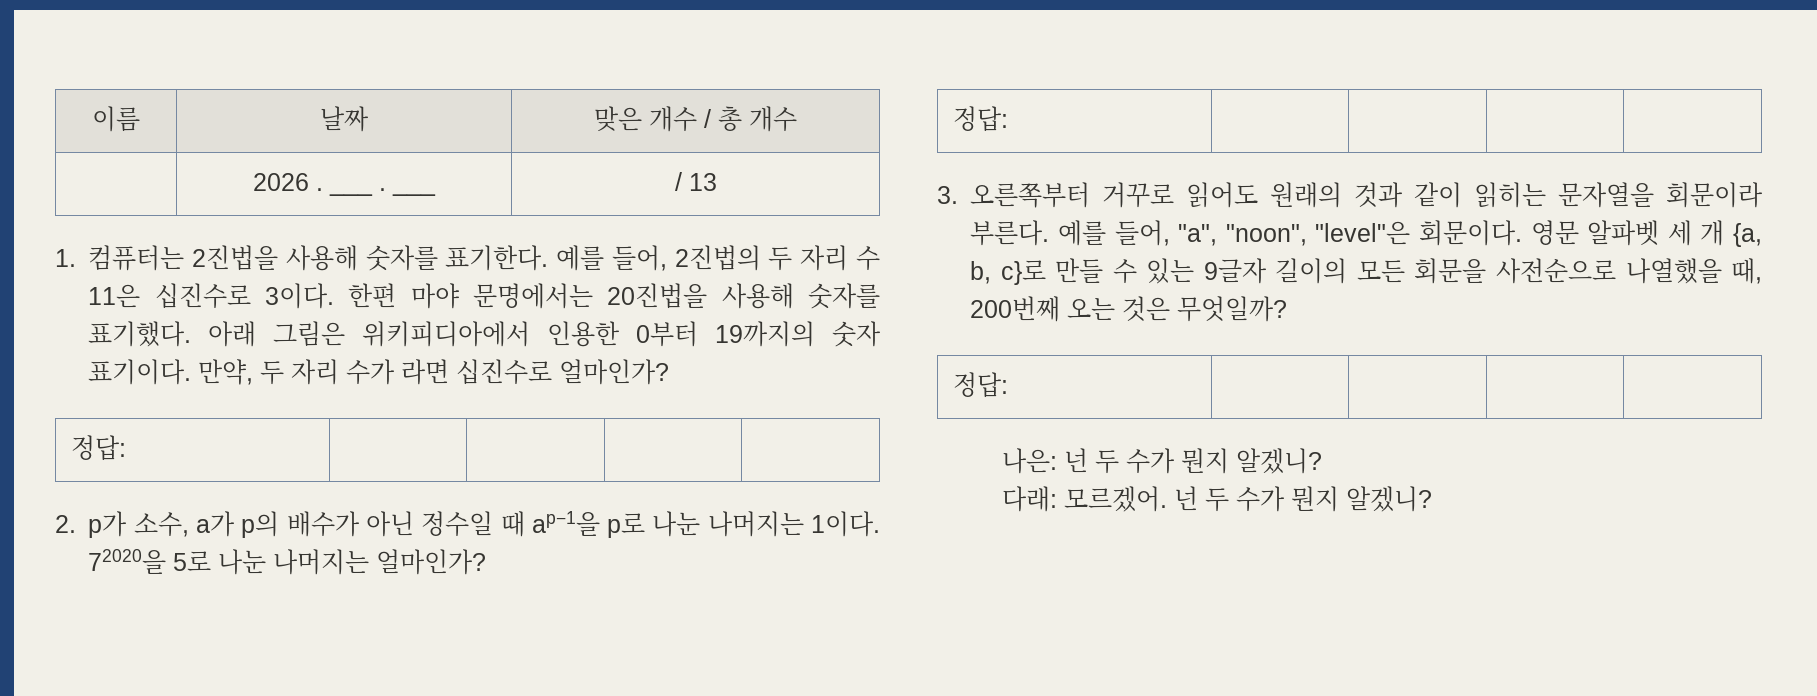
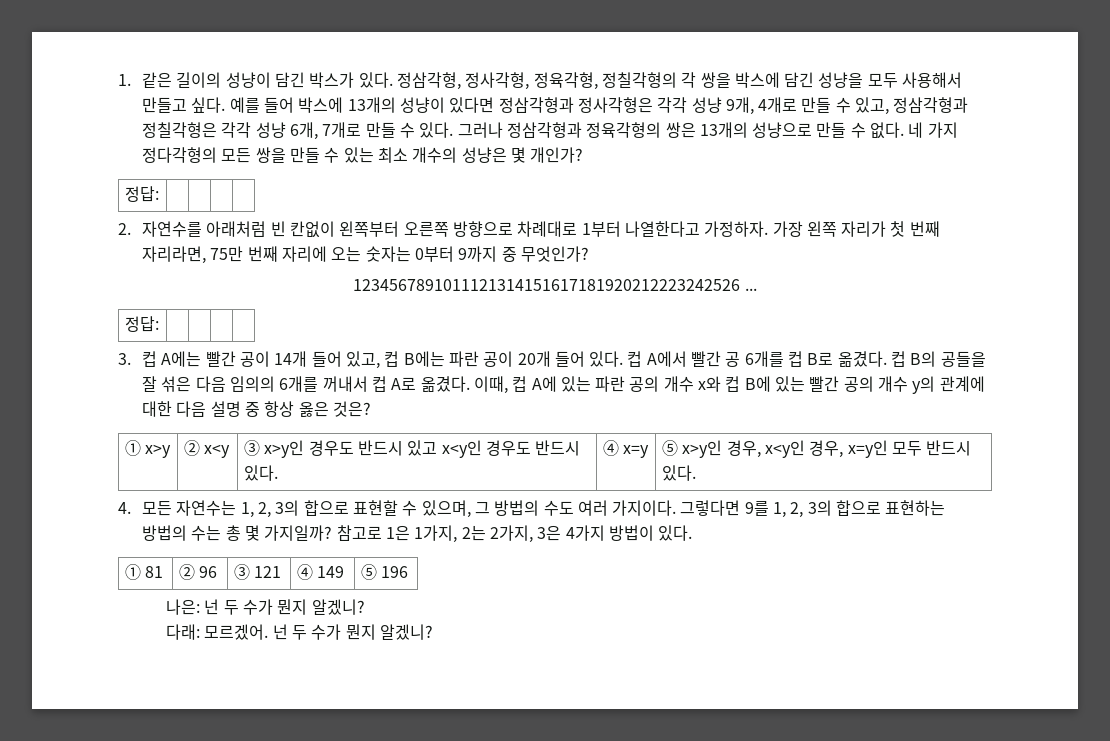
- 이름 | 날짜 | 맞은 개수 / 총 개수
- | 2026 . ___ . ___ | / 13
- 1. 컴퓨터는 2진법을 사용해 숫자를 표기한다. 예를 들어, 2진법의 두 자리 수 11은 십진수로 3이다. 한편 마야 문명에서는 20진법을 사용해 숫자를 표기했다. 아래 그림은 위키피디아에서 인용한 0부터 19까지의 숫자 표기이다. 만약, 두 자리 수가 라면 십진수로 얼마인가?
+ 1. 같은 길이의 성냥이 담긴 박스가 있다. 정삼각형, 정사각형, 정육각형, 정칠각형의 각 쌍을 박스에 담긴 성냥을 모두 사용해서 만들고 싶다. 예를 들어 박스에 13개의 성냥이 있다면 정삼각형과 정사각형은 각각 성냥 9개, 4개로 만들 수 있고, 정삼각형과 정칠각형은 각각 성냥 6개, 7개로 만들 수 있다. 그러나 정삼각형과 정육각형의 쌍은 13개의 성냥으로 만들 수 없다. 네 가지 정다각형의 모든 쌍을 만들 수 있는 최소 개수의 성냥은 몇 개인가?
  정답: | | | |
- 2. p가 소수, a가 p의 배수가 아닌 정수일 때 ap−1을 p로 나눈 나머지는 1이다. 72020을 5로 나눈 나머지는 얼마인가?
+ 2. 자연수를 아래처럼 빈 칸없이 왼쪽부터 오른쪽 방향으로 차례대로 1부터 나열한다고 가정하자. 가장 왼쪽 자리가 첫 번째 자리라면, 75만 번째 자리에 오는 숫자는 0부터 9까지 중 무엇인가?
+ 1234567891011121314151617181920212223242526 ...
  정답: | | | |
- 3. 오른쪽부터 거꾸로 읽어도 원래의 것과 같이 읽히는 문자열을 회문이라 부른다. 예를 들어, "a", "noon", "level"은 회문이다. 영문 알파벳 세 개 {a, b, c}로 만들 수 있는 9글자 길이의 모든 회문을 사전순으로 나열했을 때, 200번째 오는 것은 무엇일까?
- 정답: | | | |
+ 3. 컵 A에는 빨간 공이 14개 들어 있고, 컵 B에는 파란 공이 20개 들어 있다. 컵 A에서 빨간 공 6개를 컵 B로 옮겼다. 컵 B의 공들을 잘 섞은 다음 임의의 6개를 꺼내서 컵 A로 옮겼다. 이때, 컵 A에 있는 파란 공의 개수 x와 컵 B에 있는 빨간 공의 개수 y의 관계에 대한 다음 설명 중 항상 옳은 것은?
+ ① x>y | ② x<y | ③ x>y인 경우도 반드시 있고 x<y인 경우도 반드시 있다. | ④ x=y | ⑤ x>y인 경우, x<y인 경우, x=y인 모두 반드시 있다.
+ 4. 모든 자연수는 1, 2, 3의 합으로 표현할 수 있으며, 그 방법의 수도 여러 가지이다. 그렇다면 9를 1, 2, 3의 합으로 표현하는 방법의 수는 총 몇 가지일까? 참고로 1은 1가지, 2는 2가지, 3은 4가지 방법이 있다.
+ ① 81 | ② 96 | ③ 121 | ④ 149 | ⑤ 196

